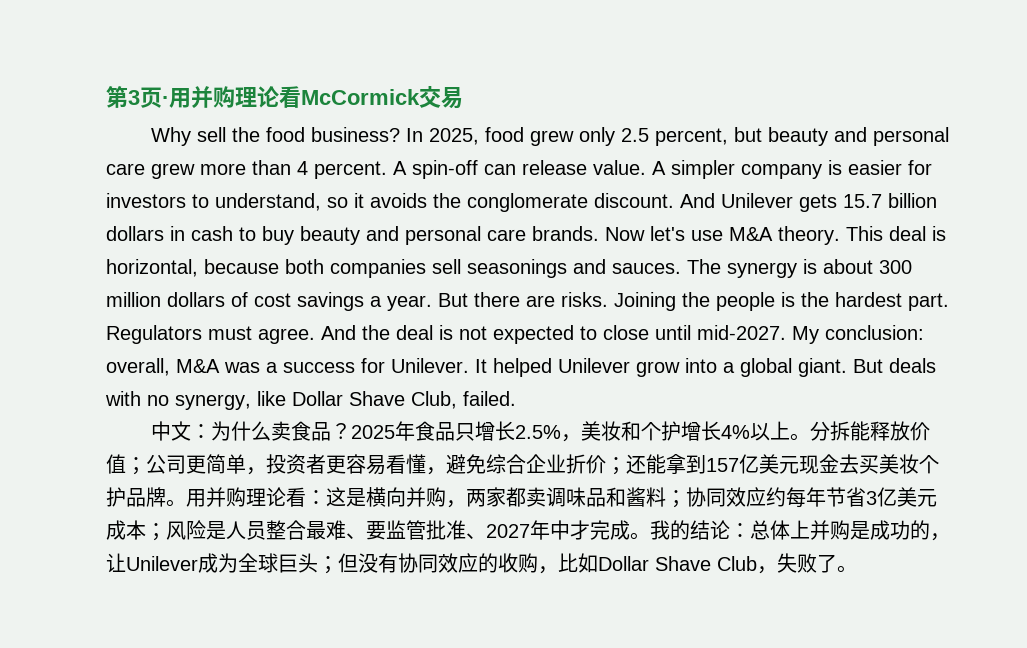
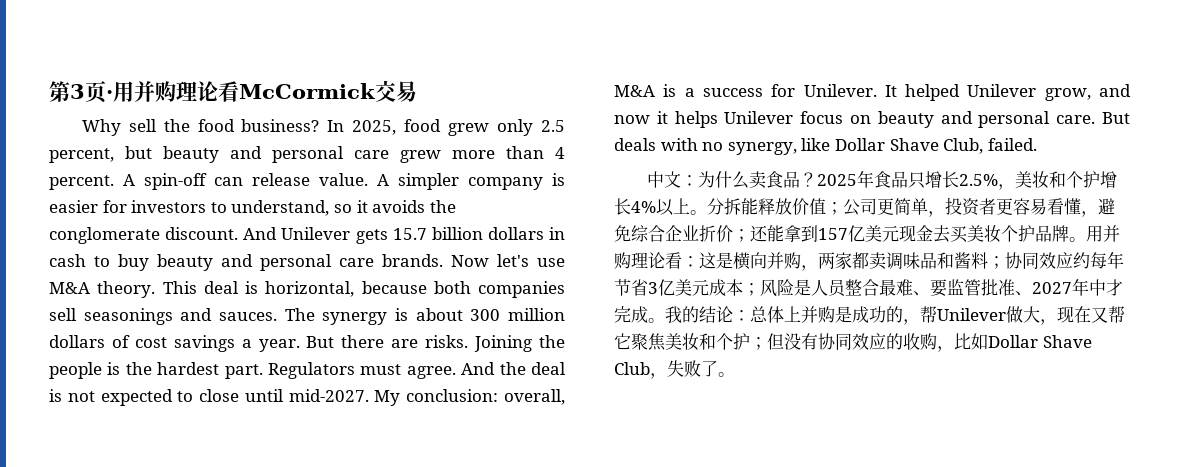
- My conclusion: overall, M&A was a success for Unilever.
+ My conclusion: overall, M&A is a success for Unilever.
- It helped Unilever grow into a global giant.
+ It helped Unilever grow, and now it helps Unilever focus on beauty and personal care.
- 我的结论：总体上并购是成功的，让Unilever成为全球巨头；但没有协同效应的收购，比如Dollar Shave Club，失败了。
+ 我的结论：总体上并购是成功的，帮Unilever做大，现在又帮它聚焦美妆和个护；但没有协同效应的收购，比如Dollar Shave Club，失败了。

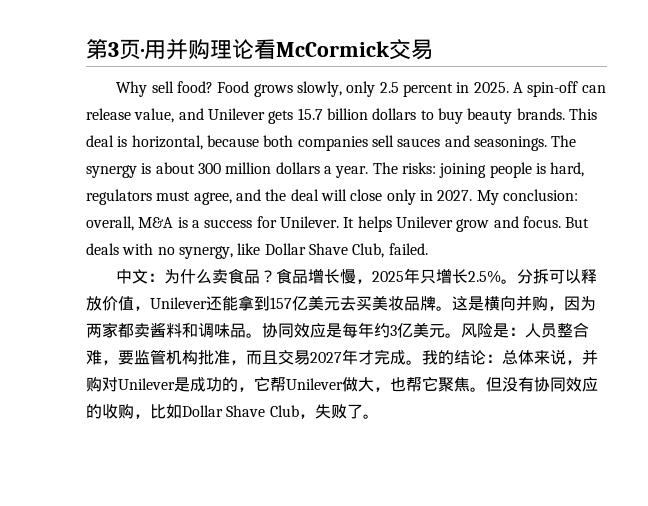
- Why sell the food business? In 2025, food grew only 2.5 percent, but beauty and personal care grew more than 4 percent. A spin-off can release value. A simpler company is easier for investors to understand, so it avoids the conglomerate discount. And Unilever gets 15.7 billion dollars in cash to buy beauty and personal care brands. Now let's use M&A theory.
+ Why sell food? Food grows slowly, only 2.5 percent in 2025. A spin-off can release value, and Unilever gets 15.7 billion dollars to buy beauty brands.
- This deal is horizontal, because both companies sell seasonings and sauces.
+ This deal is horizontal, because both companies sell sauces and seasonings.
- The synergy is about 300 million dollars of cost savings a year. But there are risks. Joining the people is the hardest part. Regulators must agree. And the deal is not expected to close until mid-2027.
+ The synergy is about 300 million dollars a year. The risks: joining people is hard, regulators must agree, and the deal will close only in 2027.
- It helped Unilever grow, and now it helps Unilever focus on beauty and personal care.
+ It helps Unilever grow and focus.
- 2025年食品只增长2.5%，美妆和个护增长4%以上。分拆能释放价值；公司更简单，投资者更容易看懂，避免综合企业折价；还能拿到157亿美元现金去买美妆个护品牌。用并购理论看：这是横向并购，两家都卖调味品和酱料；协同效应约每年节省3亿美元成本；风险是人员整合最难、要监管批准、2027年中才完成。
+ 食品增长慢，2025年只增长2.5%。分拆可以释放价值，Unilever还能拿到157亿美元去买美妆品牌。这是横向并购，因为两家都卖酱料和调味品。协同效应是每年约3亿美元。风险是：人员整合难，要监管机构批准，而且交易2027年才完成。
- 我的结论：总体上并购是成功的，帮Unilever做大，现在又帮它聚焦美妆和个护；但没有协同效应的收购，比如Dollar Shave Club，失败了。
+ 我的结论：总体来说，并购对Unilever是成功的，它帮Unilever做大，也帮它聚焦。但没有协同效应的收购，比如Dollar Shave Club，失败了。

